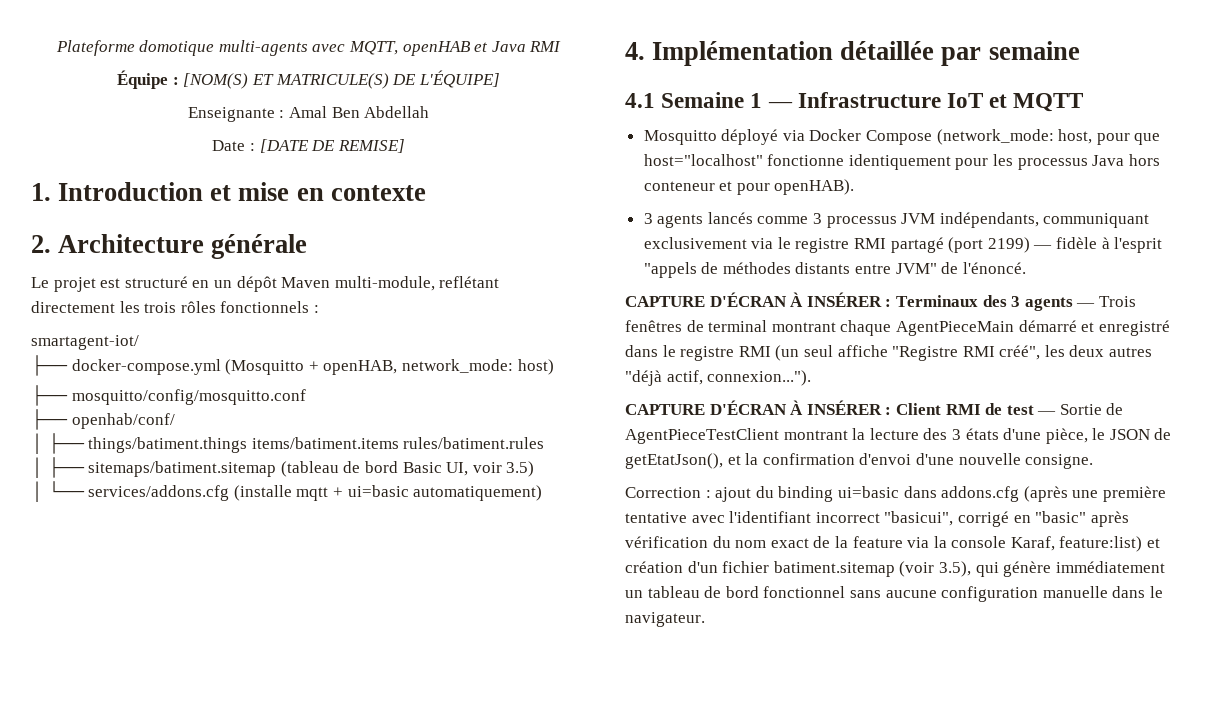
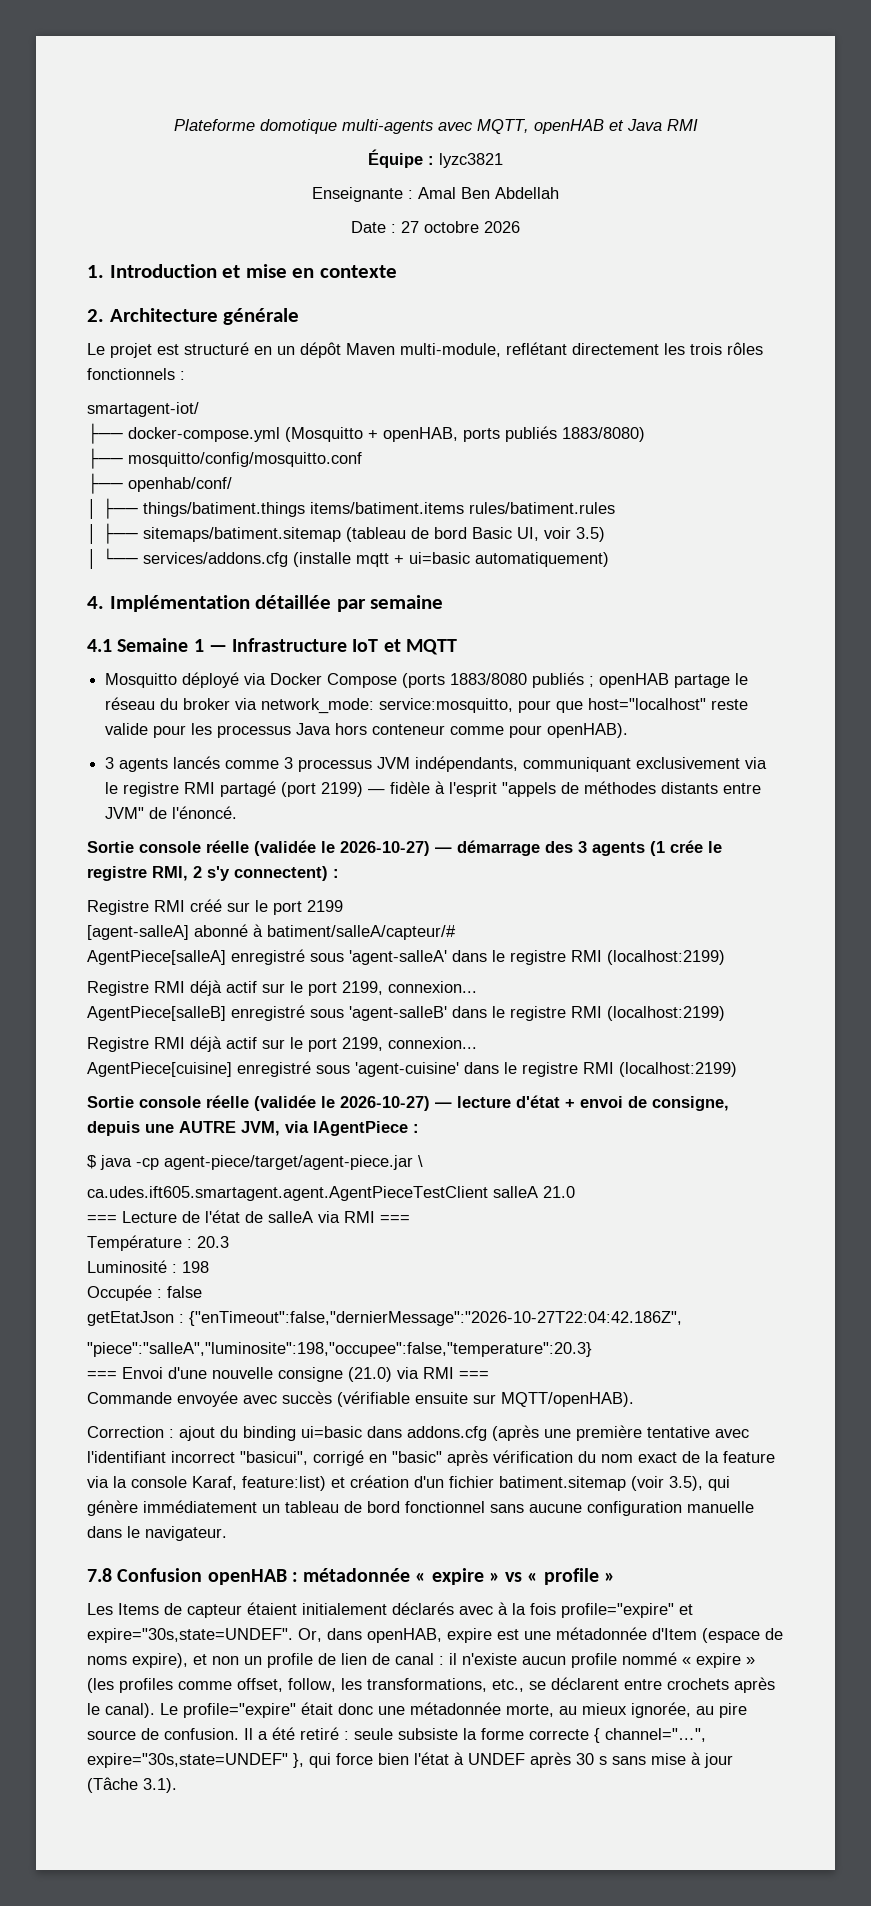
- Équipe : [NOM(S) ET MATRICULE(S) DE L'ÉQUIPE]
+ Équipe : lyzc3821
- Date : [DATE DE REMISE]
+ Date : 27 octobre 2026
- ├── docker-compose.yml (Mosquitto + openHAB, network_mode: host)
+ ├── docker-compose.yml (Mosquitto + openHAB, ports publiés 1883/8080)
- Mosquitto déployé via Docker Compose (network_mode: host, pour que host="localhost" fonctionne identiquement pour les processus Java hors conteneur et pour openHAB).
+ Mosquitto déployé via Docker Compose (ports 1883/8080 publiés ; openHAB partage le réseau du broker via network_mode: service:mosquitto, pour que host="localhost" reste valide pour les processus Java hors conteneur comme pour openHAB).
- CAPTURE D'ÉCRAN À INSÉRER : Terminaux des 3 agents — Trois fenêtres de terminal montrant chaque AgentPieceMain démarré et enregistré dans le registre RMI (un seul affiche "Registre RMI créé", les deux autres "déjà actif, connexion...").
- CAPTURE D'ÉCRAN À INSÉRER : Client RMI de test — Sortie de AgentPieceTestClient montrant la lecture des 3 états d'une pièce, le JSON de getEtatJson(), et la confirmation d'envoi d'une nouvelle consigne.
+ Sortie console réelle (validée le 2026-10-27) — démarrage des 3 agents (1 crée le registre RMI, 2 s'y connectent) :
+ Registre RMI créé sur le port 2199
+ [agent-salleA] abonné à batiment/salleA/capteur/#
+ AgentPiece[salleA] enregistré sous 'agent-salleA' dans le registre RMI (localhost:2199)
+ Registre RMI déjà actif sur le port 2199, connexion...
+ AgentPiece[salleB] enregistré sous 'agent-salleB' dans le registre RMI (localhost:2199)
+ Registre RMI déjà actif sur le port 2199, connexion...
+ AgentPiece[cuisine] enregistré sous 'agent-cuisine' dans le registre RMI (localhost:2199)
+ Sortie console réelle (validée le 2026-10-27) — lecture d'état + envoi de consigne, depuis une AUTRE JVM, via IAgentPiece :
+ $ java -cp agent-piece/target/agent-piece.jar \
+ ca.udes.ift605.smartagent.agent.AgentPieceTestClient salleA 21.0
+ === Lecture de l'état de salleA via RMI ===
+ Température : 20.3
+ Luminosité : 198
+ Occupée : false
+ getEtatJson : {"enTimeout":false,"dernierMessage":"2026-10-27T22:04:42.186Z",
+ "piece":"salleA","luminosite":198,"occupee":false,"temperature":20.3}
+ === Envoi d'une nouvelle consigne (21.0) via RMI ===
+ Commande envoyée avec succès (vérifiable ensuite sur MQTT/openHAB).
+ 7.8 Confusion openHAB : métadonnée « expire » vs « profile »
+ Les Items de capteur étaient initialement déclarés avec à la fois profile="expire" et expire="30s,state=UNDEF". Or, dans openHAB, expire est une métadonnée d'Item (espace de noms expire), et non un profile de lien de canal : il n'existe aucun profile nommé « expire » (les profiles comme offset, follow, les transformations, etc., se déclarent entre crochets après le canal). Le profile="expire" était donc une métadonnée morte, au mieux ignorée, au pire source de confusion. Il a été retiré : seule subsiste la forme correcte { channel="…", expire="30s,state=UNDEF" }, qui force bien l'état à UNDEF après 30 s sans mise à jour (Tâche 3.1).

